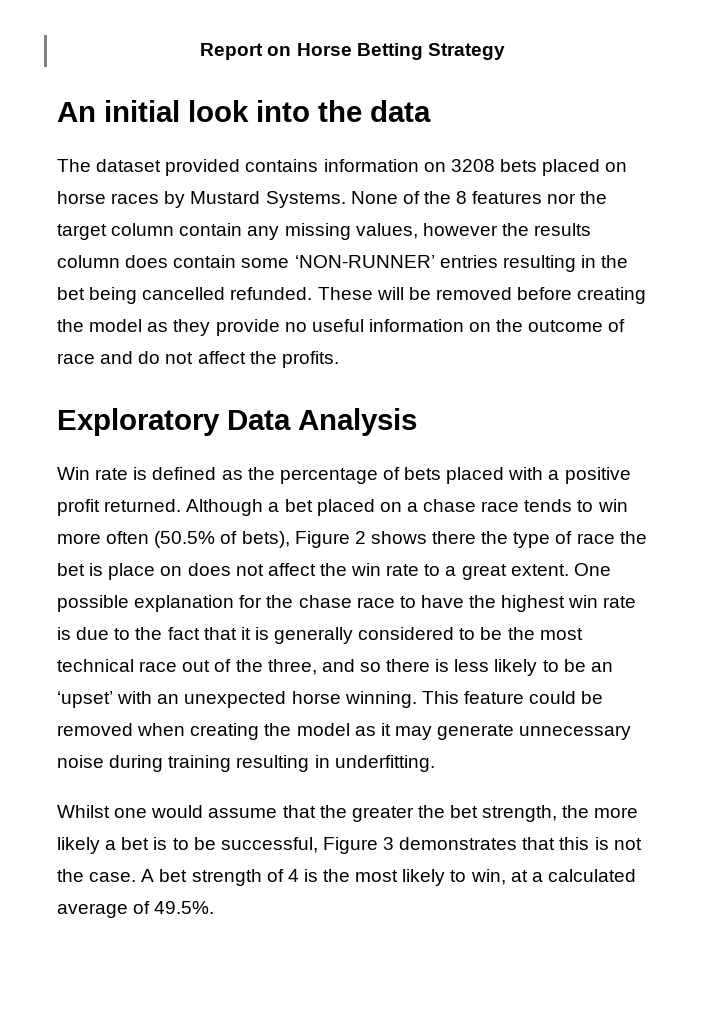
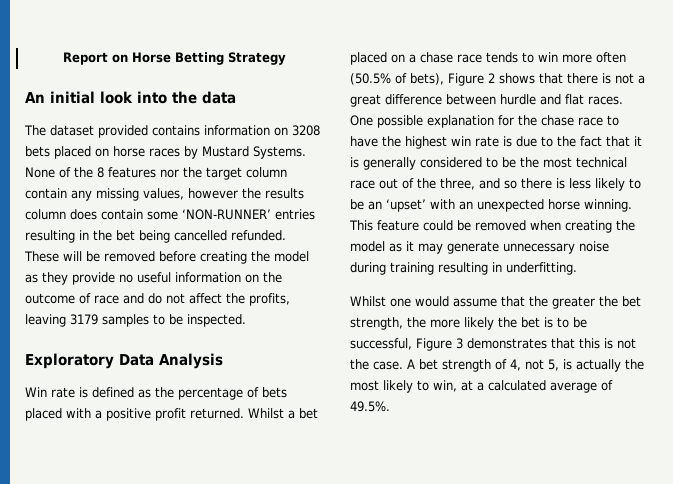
- These will be removed before creating the model as they provide no useful information on the outcome of race and do not affect the profits.
+ These will be removed before creating the model as they provide no useful information on the outcome of race and do not affect the profits, leaving 3179 samples to be inspected.
- Although a bet placed on a chase race tends to win more often (50.5% of bets), Figure 2 shows there the type of race the bet is place on does not affect the win rate to a great extent.
+ Whilst a bet placed on a chase race tends to win more often (50.5% of bets), Figure 2 shows that there is not a great difference between hurdle and flat races.
- Whilst one would assume that the greater the bet strength, the more likely a bet is to be successful, Figure 3 demonstrates that this is not the case.
+ Whilst one would assume that the greater the bet strength, the more likely the bet is to be successful, Figure 3 demonstrates that this is not the case.
- A bet strength of 4 is the most likely to win, at a calculated average of 49.5%.
+ A bet strength of 4, not 5, is actually the most likely to win, at a calculated average of 49.5%.

